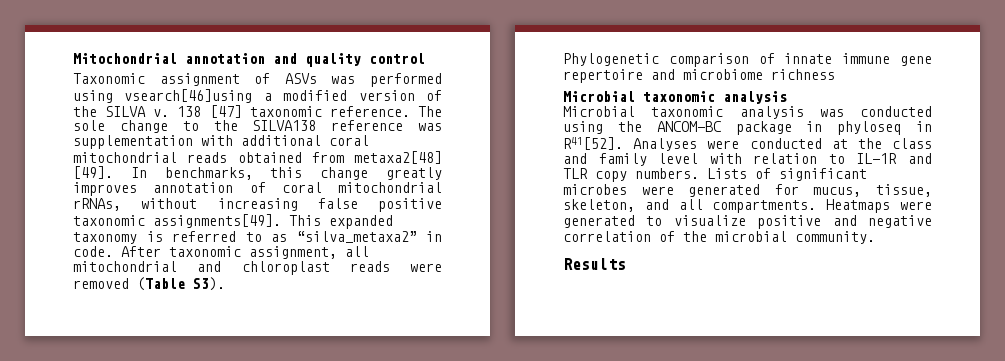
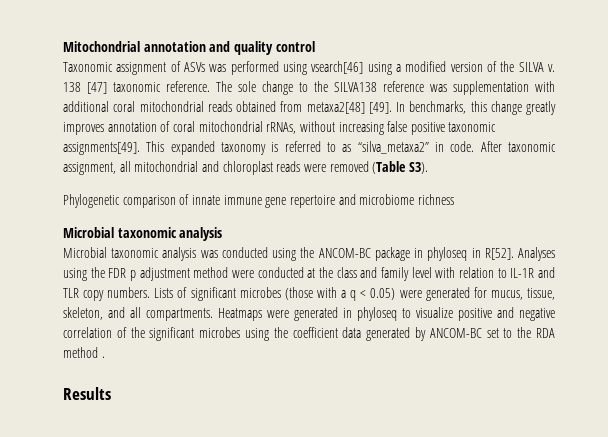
- Taxonomic assignment of ASVs was performed using vsearch[46]using a modified version of the SILVA v.
+ Taxonomic assignment of ASVs was performed using vsearch[46] using a modified version of the SILVA v.
- Microbial taxonomic analysis was conducted using the ANCOM-BC package in phyloseq in R41[52]. Analyses were conducted at the class and family level with relation to IL-1R and TLR copy numbers.
+ Microbial taxonomic analysis was conducted using the ANCOM-BC package in phyloseq in R[52]. Analyses using the FDR p adjustment method were conducted at the class and family level with relation to IL-1R and TLR copy numbers.
- Lists of significant microbes were generated for mucus, tissue, skeleton, and all compartments.
+ Lists of significant microbes (those with a q < 0.05) were generated for mucus, tissue, skeleton, and all compartments.
- Heatmaps were generated to visualize positive and negative correlation of the microbial community.
+ Heatmaps were generated in phyloseq to visualize positive and negative correlation of the significant microbes using the coefficient data generated by ANCOM-BC set to the RDA method .

